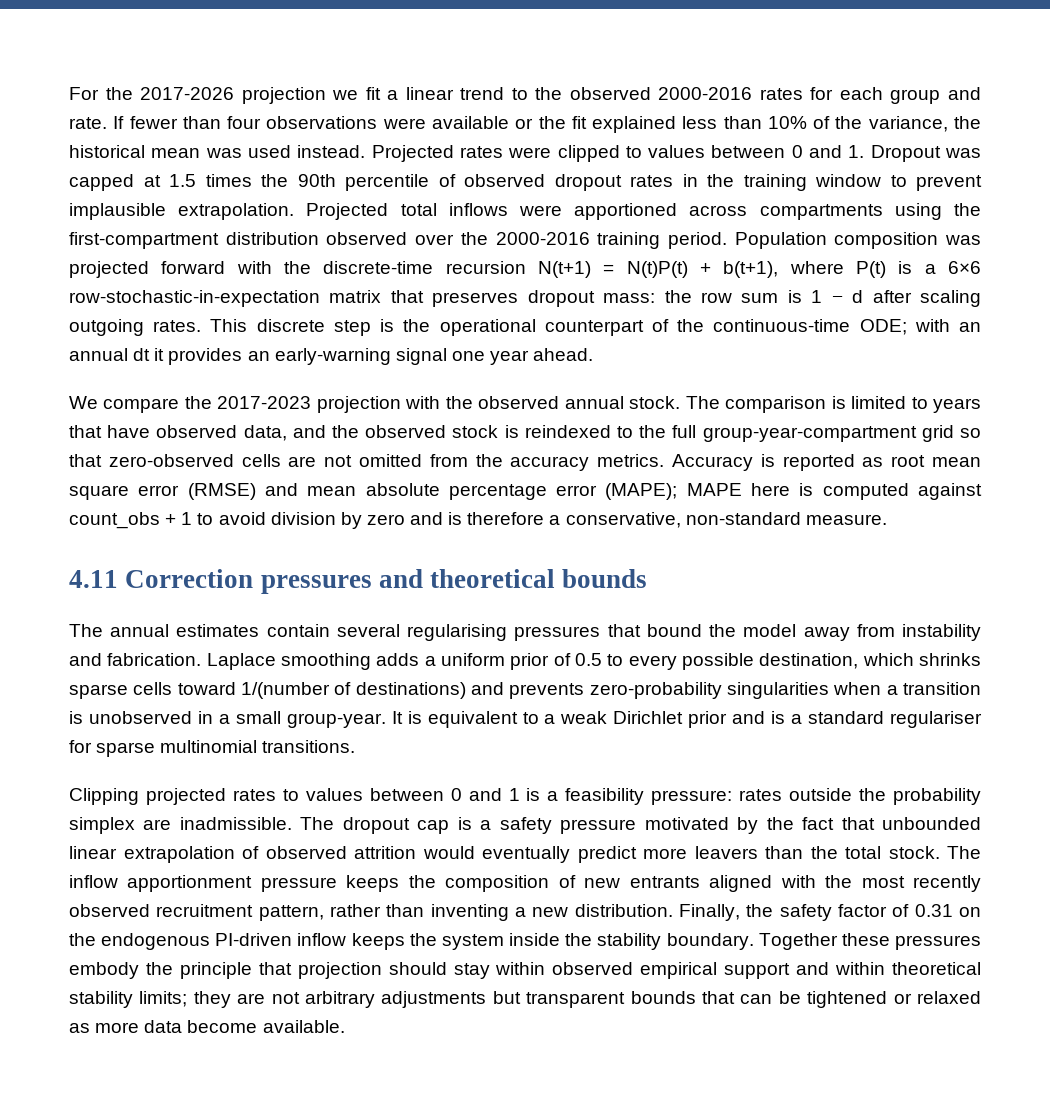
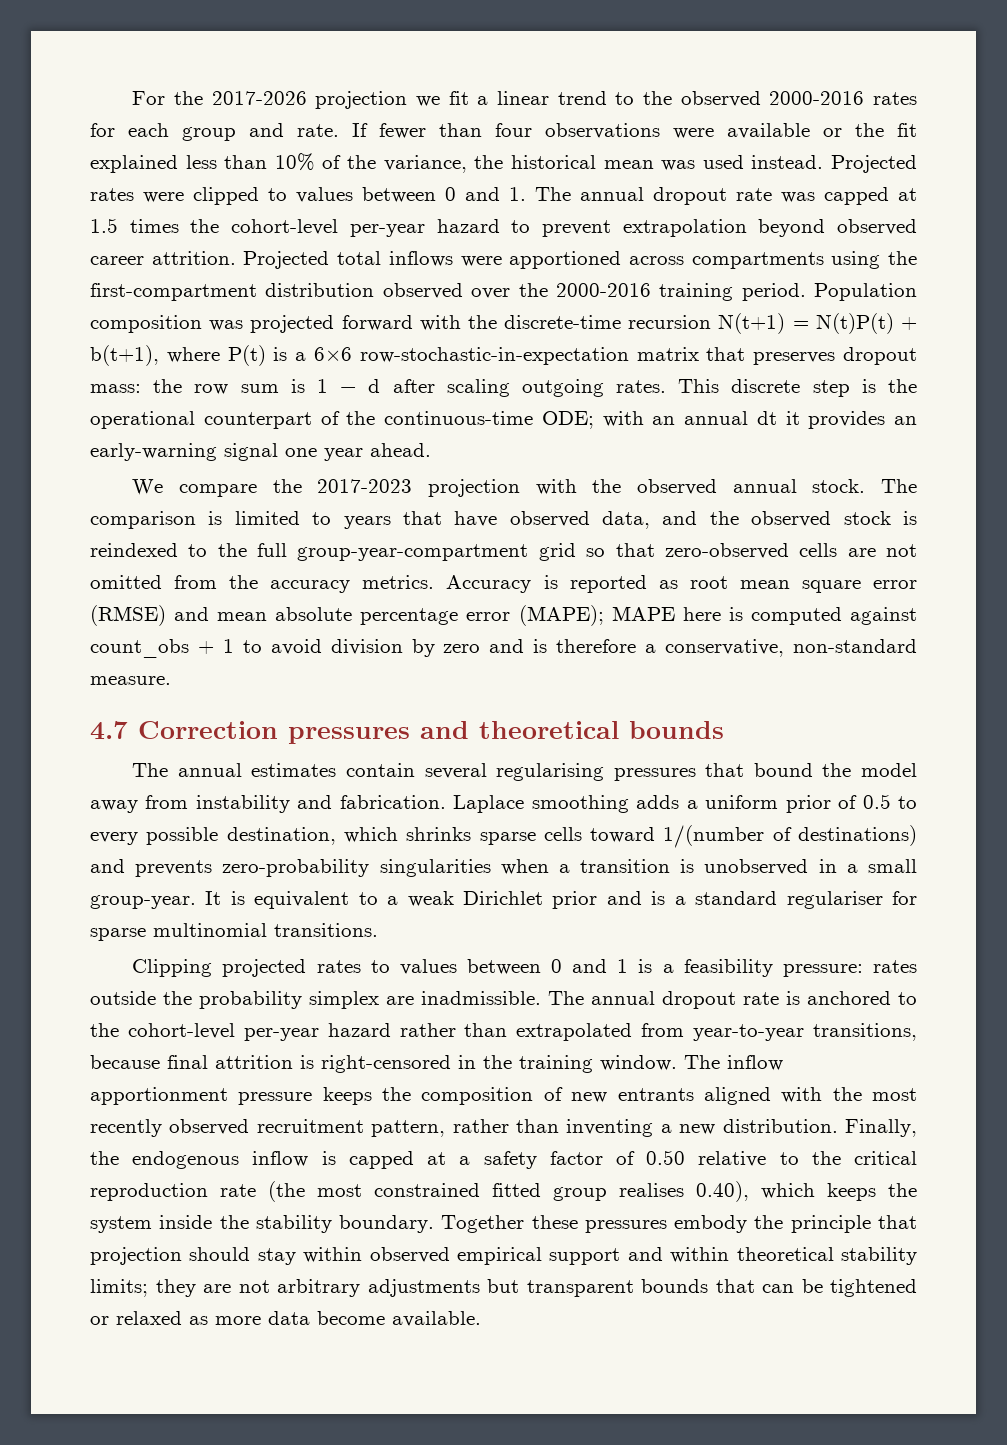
- Projected rates were clipped to values between 0 and 1. Dropout was capped at 1.5 times the 90th percentile of observed dropout rates in the training window to prevent implausible extrapolation.
+ Projected rates were clipped to values between 0 and 1. The annual dropout rate was capped at 1.5 times the cohort-level per-year hazard to prevent extrapolation beyond observed career attrition.
- 4.11 Correction pressures and theoretical bounds
+ 4.7 Correction pressures and theoretical bounds
- The dropout cap is a safety pressure motivated by the fact that unbounded linear extrapolation of observed attrition would eventually predict more leavers than the total stock.
+ The annual dropout rate is anchored to the cohort-level per-year hazard rather than extrapolated from year-to-year transitions, because final attrition is right-censored in the training window.
- Finally, the safety factor of 0.31 on the endogenous PI-driven inflow keeps the system inside the stability boundary.
+ Finally, the endogenous inflow is capped at a safety factor of 0.50 relative to the critical reproduction rate (the most constrained fitted group realises 0.40), which keeps the system inside the stability boundary.

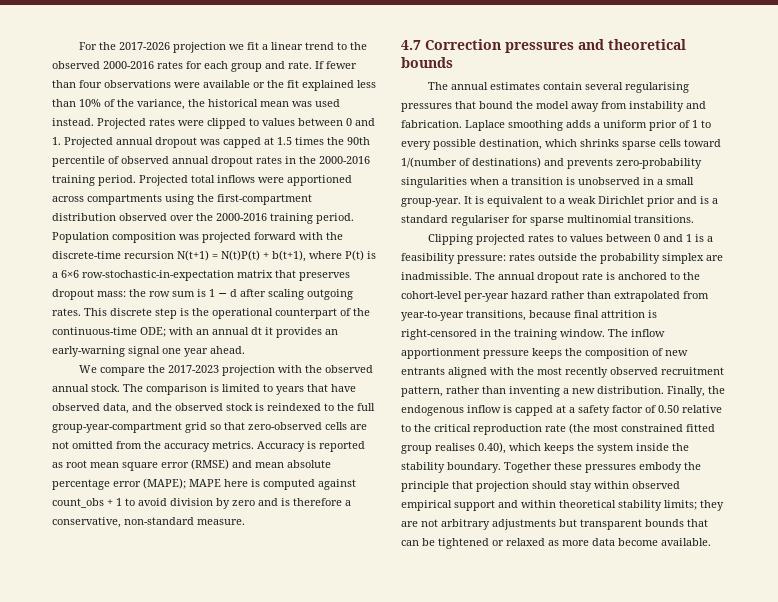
- Projected rates were clipped to values between 0 and 1. The annual dropout rate was capped at 1.5 times the cohort-level per-year hazard to prevent extrapolation beyond observed career attrition.
+ Projected rates were clipped to values between 0 and 1. Projected annual dropout was capped at 1.5 times the 90th percentile of observed annual dropout rates in the 2000-2016 training period.
- Laplace smoothing adds a uniform prior of 0.5 to every possible destination, which shrinks sparse cells toward 1/(number of destinations) and prevents zero-probability singularities when a transition is unobserved in a small group-year.
+ Laplace smoothing adds a uniform prior of 1 to every possible destination, which shrinks sparse cells toward 1/(number of destinations) and prevents zero-probability singularities when a transition is unobserved in a small group-year.

